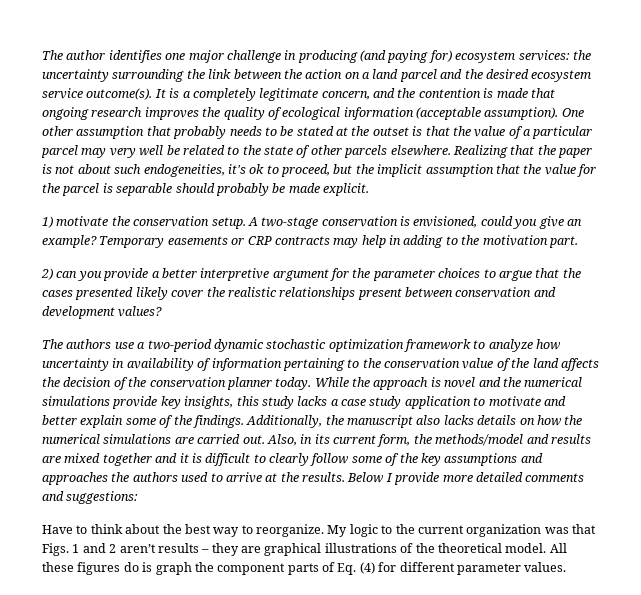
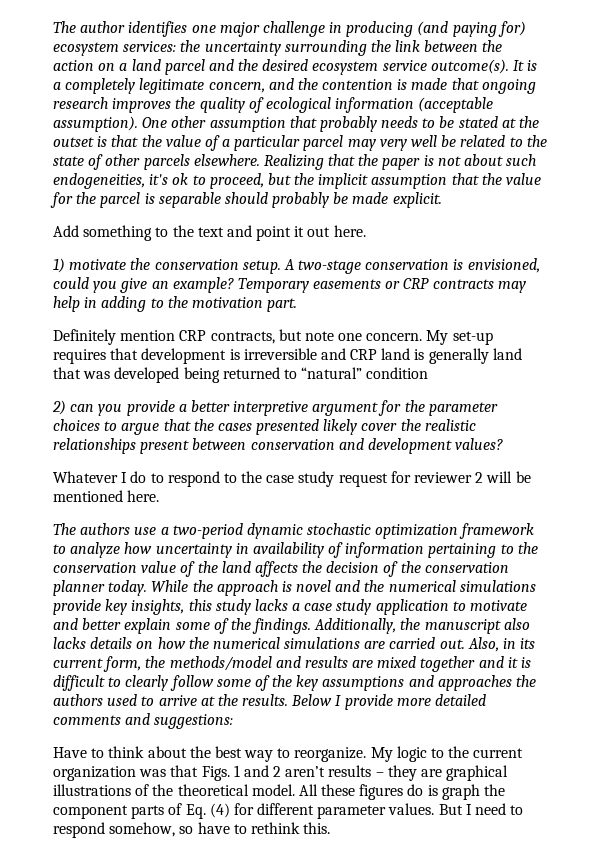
+ Add something to the text and point it out here.
+ Definitely mention CRP contracts, but note one concern. My set-up requires that development is irreversible and CRP land is generally land that was developed being returned to “natural” condition
+ Whatever I do to respond to the case study request for reviewer 2 will be mentioned here.
+ But I need to respond somehow, so have to rethink this.

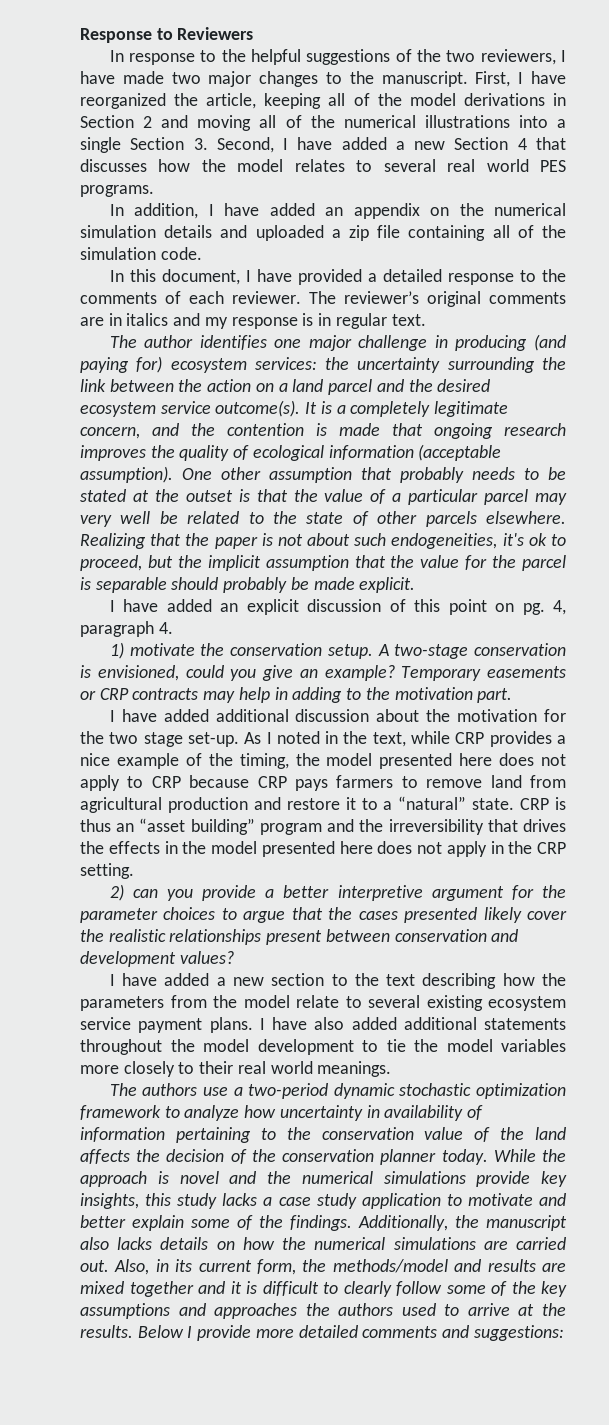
+ Response to Reviewers
+ In response to the helpful suggestions of the two reviewers, I have made two major changes to the manuscript. First, I have reorganized the article, keeping all of the model derivations in Section 2 and moving all of the numerical illustrations into a single Section 3. Second, I have added a new Section 4 that discusses how the model relates to several real world PES programs.
+ In addition, I have added an appendix on the numerical simulation details and uploaded a zip file containing all of the simulation code.
+ In this document, I have provided a detailed response to the comments of each reviewer. The reviewer’s original comments are in italics and my response is in regular text.
- Add something to the text and point it out here.
+ I have added an explicit discussion of this point on pg. 4, paragraph 4.
- Definitely mention CRP contracts, but note one concern. My set-up requires that development is irreversible and CRP land is generally land that was developed being returned to “natural” condition
+ I have added additional discussion about the motivation for the two stage set-up. As I noted in the text, while CRP provides a nice example of the timing, the model presented here does not apply to CRP because CRP pays farmers to remove land from agricultural production and restore it to a “natural” state. CRP is thus an “asset building” program and the irreversibility that drives the effects in the model presented here does not apply in the CRP setting.
- Whatever I do to respond to the case study request for reviewer 2 will be mentioned here.
+ I have added a new section to the text describing how the parameters from the model relate to several existing ecosystem service payment plans. I have also added additional statements throughout the model development to tie the model variables more closely to their real world meanings.
- Have to think about the best way to reorganize. My logic to the current organization was that Figs. 1 and 2 aren’t results – they are graphical illustrations of the theoretical model. All these figures do is graph the component parts of Eq. (4) for different parameter values. But I need to respond somehow, so have to rethink this.

